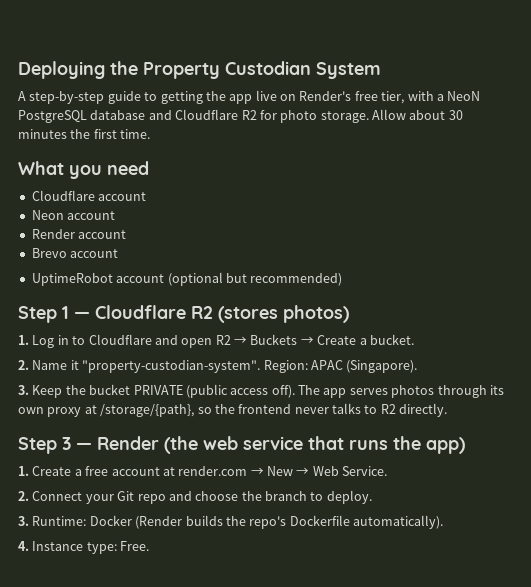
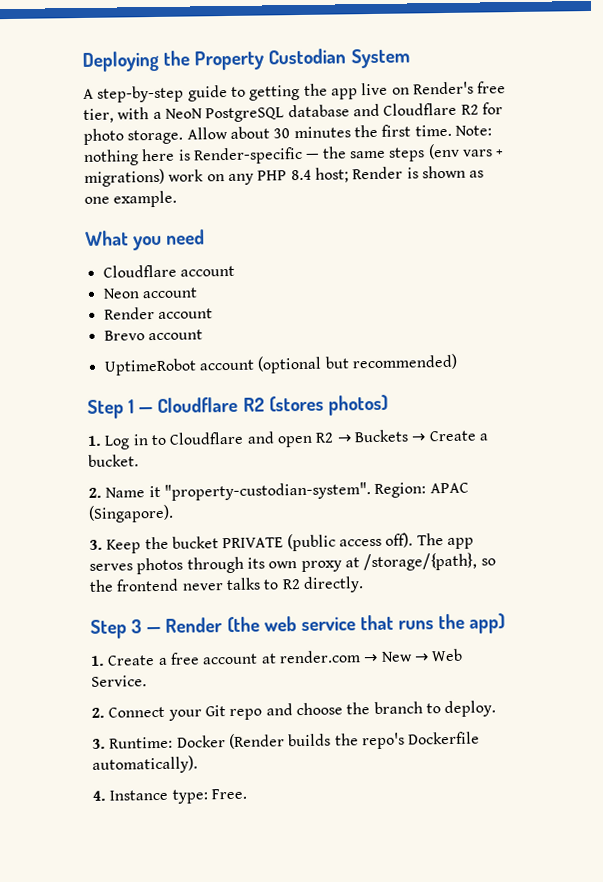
+ Note: nothing here is Render-specific — the same steps (env vars + migrations) work on any PHP 8.4 host; Render is shown as one example.

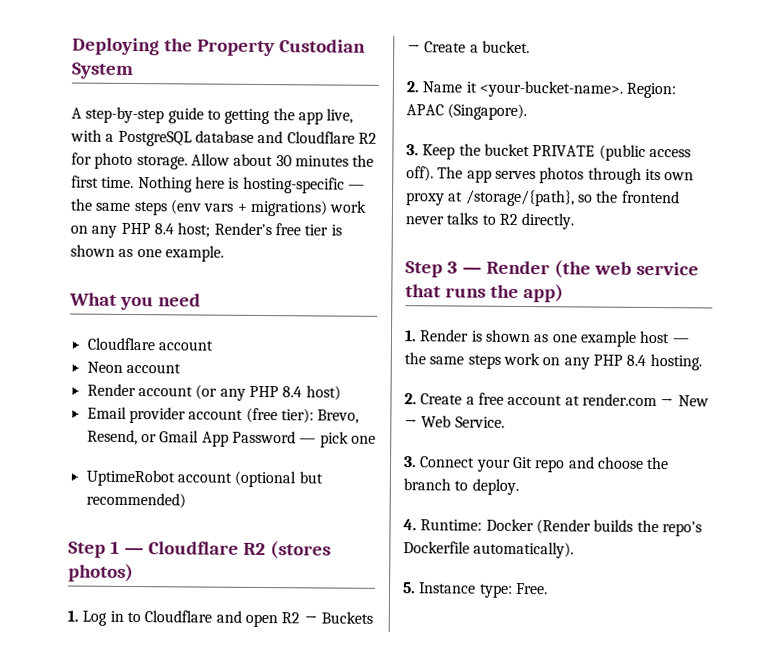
- A step-by-step guide to getting the app live on Render's free tier, with a NeoN PostgreSQL database and Cloudflare R2 for photo storage.
+ A step-by-step guide to getting the app live, with a PostgreSQL database and Cloudflare R2 for photo storage.
- Note: nothing here is Render-specific — the same steps (env vars + migrations) work on any PHP 8.4 host; Render is shown as one example.
+ Nothing here is hosting-specific — the same steps (env vars + migrations) work on any PHP 8.4 host; Render's free tier is shown as one example.
- Render account
- Brevo account
+ Render account (or any PHP 8.4 host)
+ Email provider account (free tier): Brevo, Resend, or Gmail App Password — pick one
- 2. Name it "property-custodian-system".
+ 2. Name it <your-bucket-name>.
- 1. Create a free account at render.com → New → Web Service.
+ 1. Render is shown as one example host — the same steps work on any PHP 8.4 hosting.
+ 2. Create a free account at render.com → New → Web Service.
- 2. Connect your Git repo and choose the branch to deploy.
+ 3. Connect your Git repo and choose the branch to deploy.
- 3. Runtime: Docker (Render builds the repo's Dockerfile automatically).
+ 4. Runtime: Docker (Render builds the repo's Dockerfile automatically).
- 4. Instance type: Free.
+ 5. Instance type: Free.

